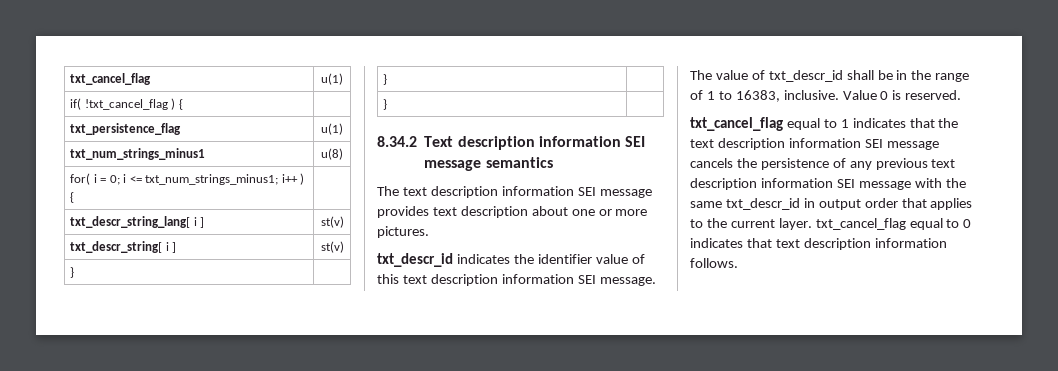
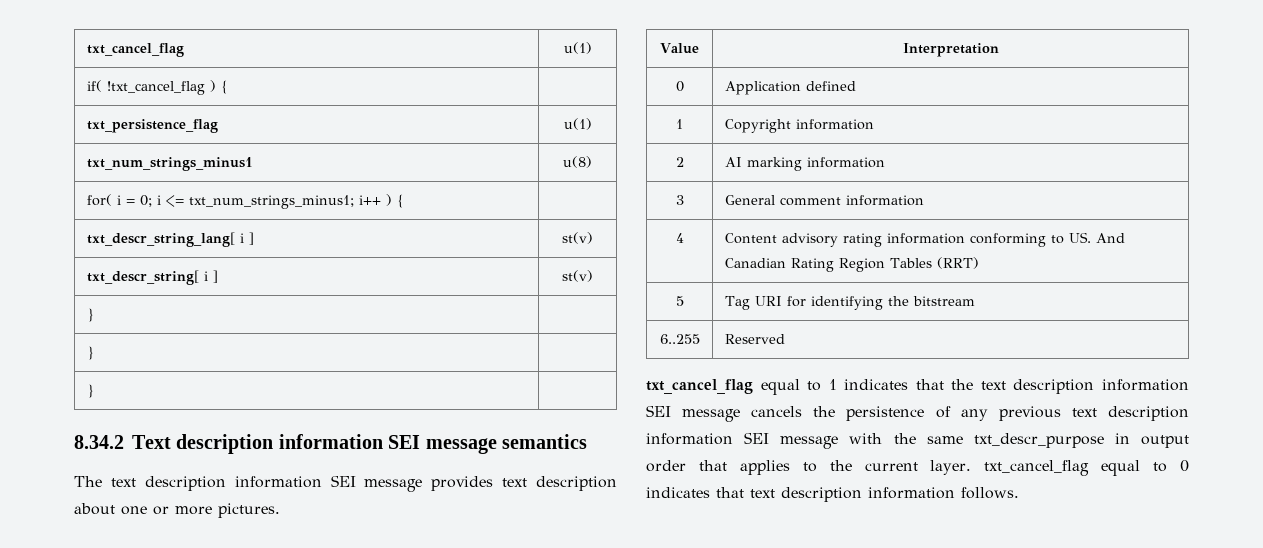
- txt_descr_id indicates the identifier value of this text description information SEI message. The value of txt_descr_id shall be in the range of 1 to 16383, inclusive. Value 0 is reserved.
+ Value | Interpretation
+ 0 | Application defined
+ 1 | Copyright information
+ 2 | AI marking information
+ 3 | General comment information
+ 4 | Content advisory rating information conforming to US. And Canadian Rating Region Tables (RRT)
+ 5 | Tag URI for identifying the bitstream
+ 6..255 | Reserved
- txt_cancel_flag equal to 1 indicates that the text description information SEI message cancels the persistence of any previous text description information SEI message with the same txt_descr_id in output order that applies to the current layer. txt_cancel_flag equal to 0 indicates that text description information follows.
+ txt_cancel_flag equal to 1 indicates that the text description information SEI message cancels the persistence of any previous text description information SEI message with the same txt_descr_purpose in output order that applies to the current layer. txt_cancel_flag equal to 0 indicates that text description information follows.

